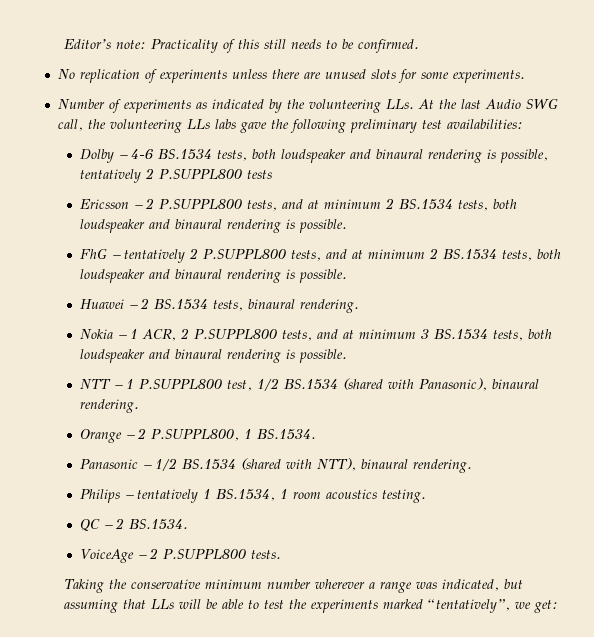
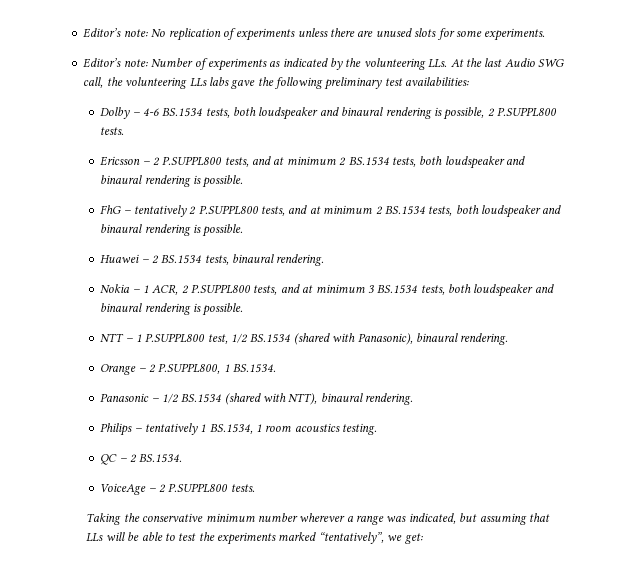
- Editor’s note: Practicality of this still needs to be confirmed.
- No replication of experiments unless there are unused slots for some experiments.
+ Editor’s note: No replication of experiments unless there are unused slots for some experiments.
- Number of experiments as indicated by the volunteering LLs. At the last Audio SWG call, the volunteering LLs labs gave the following preliminary test availabilities:
+ Editor’s note: Number of experiments as indicated by the volunteering LLs. At the last Audio SWG call, the volunteering LLs labs gave the following preliminary test availabilities:
- Dolby – 4-6 BS.1534 tests, both loudspeaker and binaural rendering is possible, tentatively 2 P.SUPPL800 tests
+ Dolby – 4-6 BS.1534 tests, both loudspeaker and binaural rendering is possible, 2 P.SUPPL800 tests.

